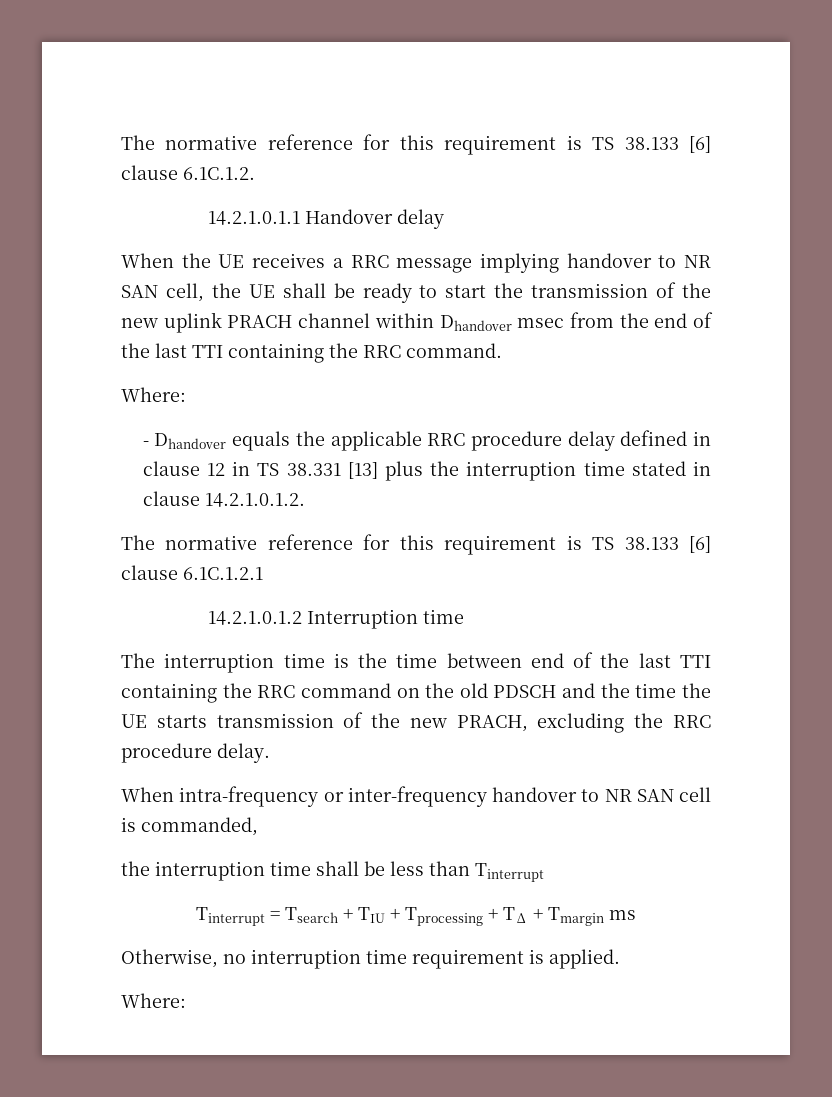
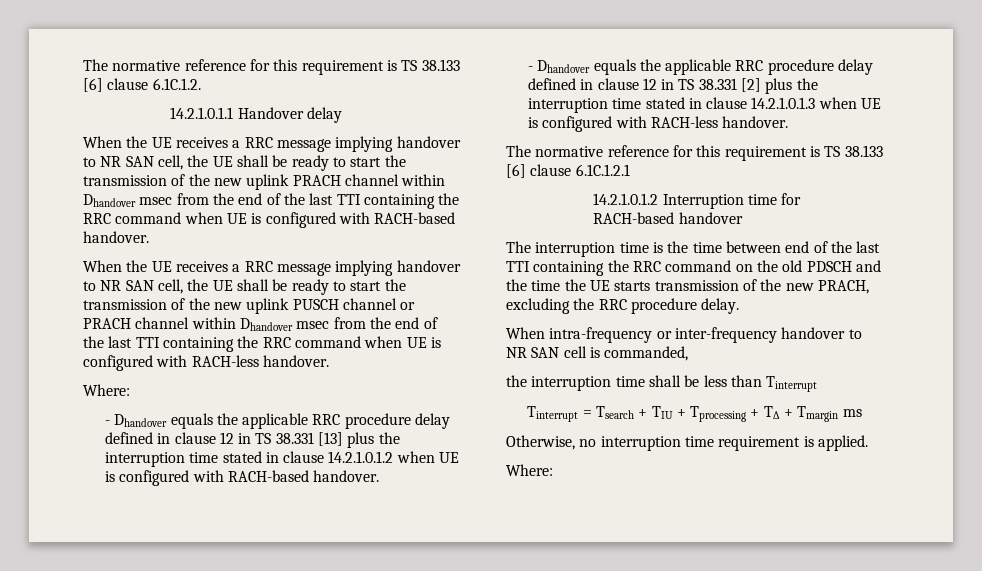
- When the UE receives a RRC message implying handover to NR SAN cell, the UE shall be ready to start the transmission of the new uplink PRACH channel within Dhandover msec from the end of the last TTI containing the RRC command.
+ When the UE receives a RRC message implying handover to NR SAN cell, the UE shall be ready to start the transmission of the new uplink PRACH channel within Dhandover msec from the end of the last TTI containing the RRC command when UE is configured with RACH-based handover.
+ When the UE receives a RRC message implying handover to NR SAN cell, the UE shall be ready to start the transmission of the new uplink PUSCH channel or PRACH channel within Dhandover msec from the end of the last TTI containing the RRC command when UE is configured with RACH-less handover.
- - Dhandover equals the applicable RRC procedure delay defined in clause 12 in TS 38.331 [13] plus the interruption time stated in clause 14.2.1.0.1.2.
+ - Dhandover equals the applicable RRC procedure delay defined in clause 12 in TS 38.331 [13] plus the interruption time stated in clause 14.2.1.0.1.2 when UE is configured with RACH-based handover.
+ - Dhandover equals the applicable RRC procedure delay defined in clause 12 in TS 38.331 [2] plus the interruption time stated in clause 14.2.1.0.1.3 when UE is configured with RACH-less handover.
- 14.2.1.0.1.2 Interruption time
+ 14.2.1.0.1.2 Interruption time for RACH-based handover

